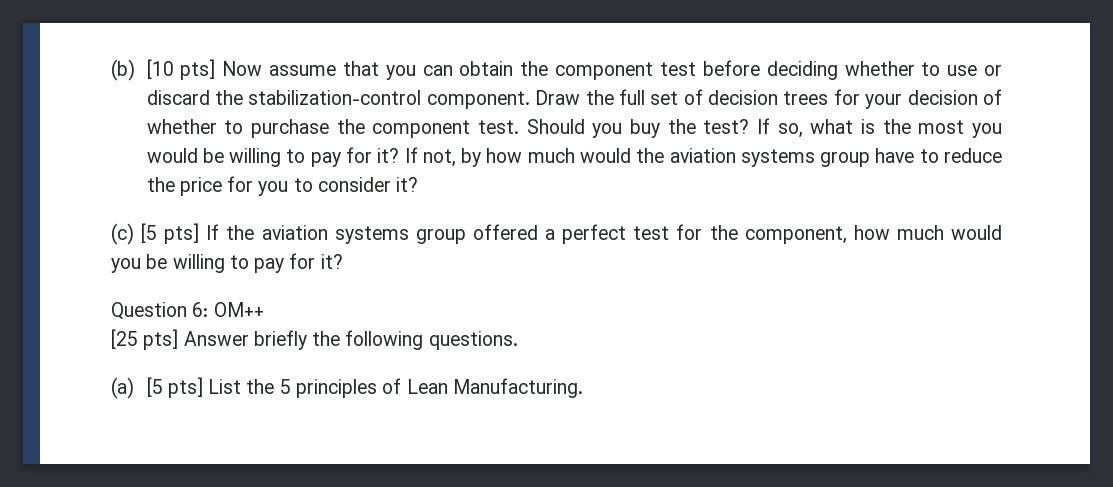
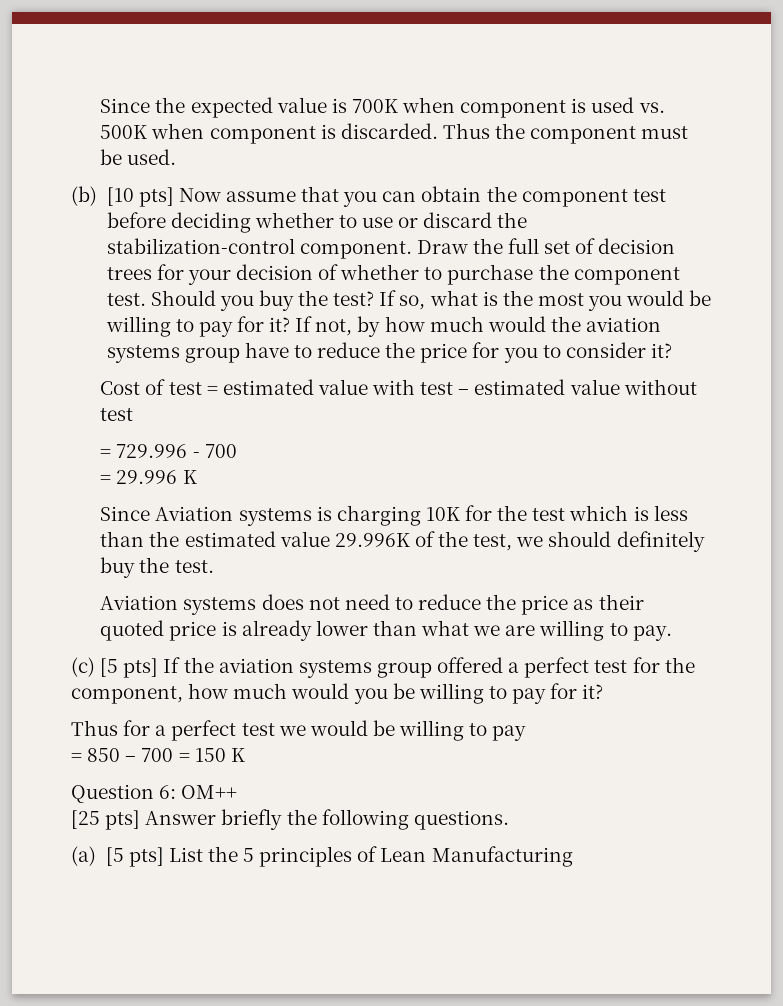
+ Since the expected value is 700K when component is used vs. 500K when component is discarded. Thus the component must be used.
+ Cost of test = estimated value with test – estimated value without test
+ = 729.996 - 700
+ = 29.996 K
+ Since Aviation systems is charging 10K for the test which is less than the estimated value 29.996K of the test, we should definitely buy the test.
+ Aviation systems does not need to reduce the price as their quoted price is already lower than what we are willing to pay.
+ Thus for a perfect test we would be willing to pay
+ = 850 – 700 = 150 K
- (a) [5 pts] List the 5 principles of Lean Manufacturing.
+ (a) [5 pts] List the 5 principles of Lean Manufacturing

